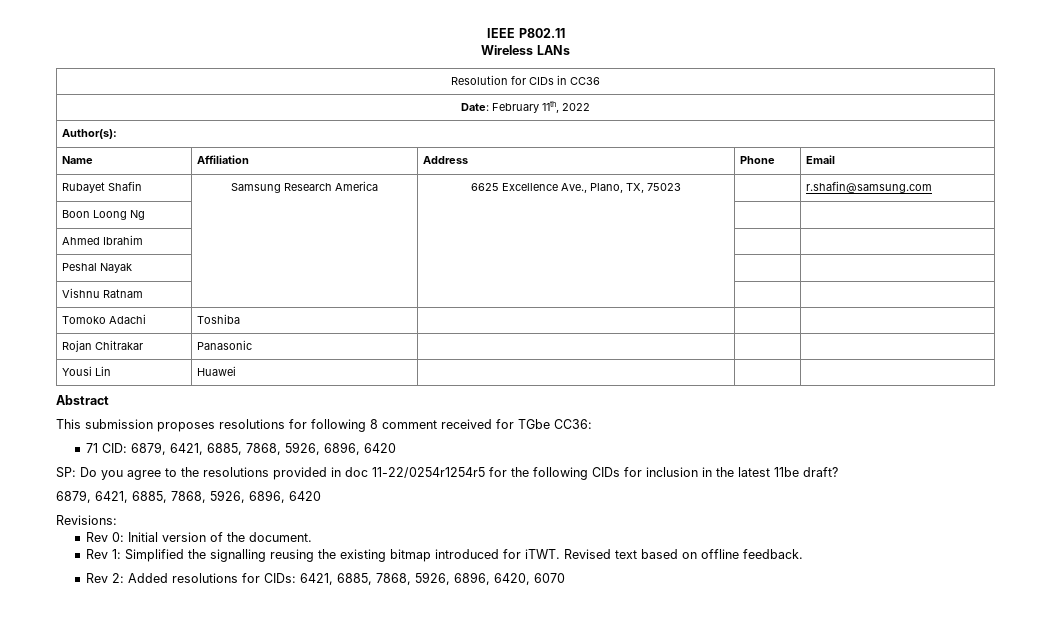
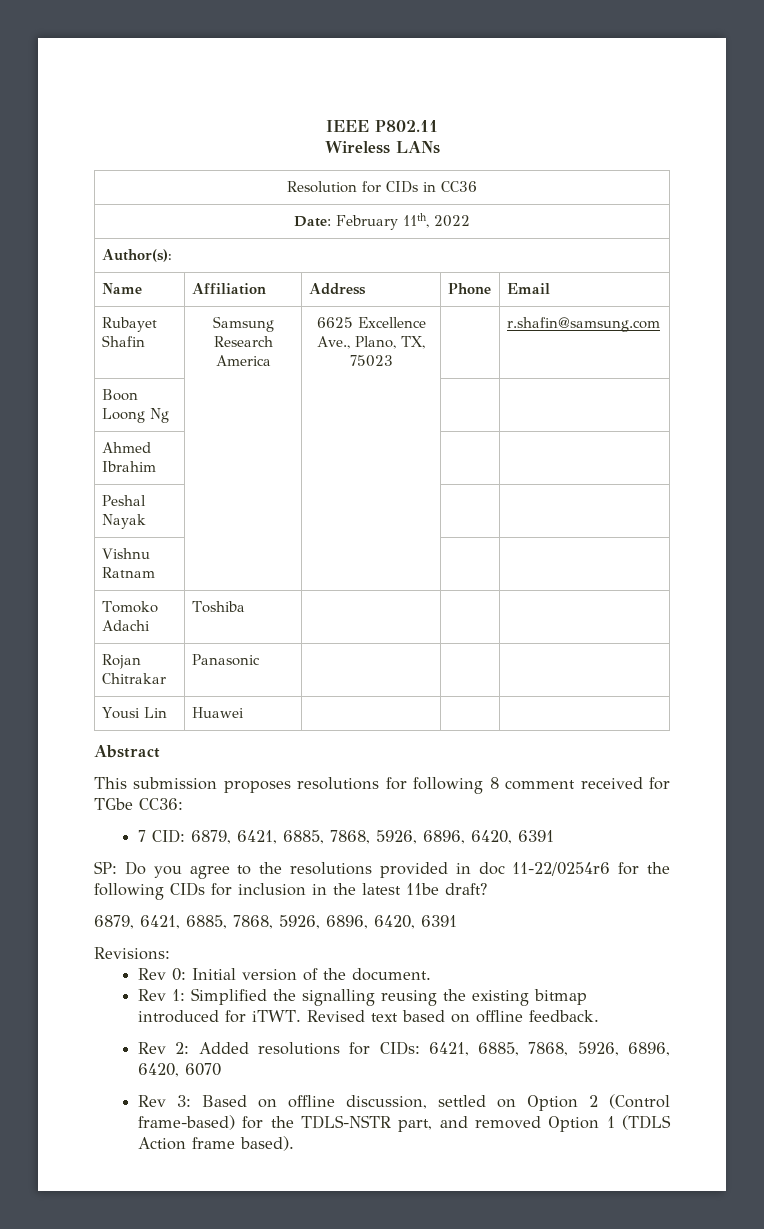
- 71 CID: 6879, 6421, 6885, 7868, 5926, 6896, 6420
+ 7 CID: 6879, 6421, 6885, 7868, 5926, 6896, 6420, 6391
- SP: Do you agree to the resolutions provided in doc 11-22/0254r1254r5 for the following CIDs for inclusion in the latest 11be draft?
- 6879, 6421, 6885, 7868, 5926, 6896, 6420
+ SP: Do you agree to the resolutions provided in doc 11-22/0254r6 for the following CIDs for inclusion in the latest 11be draft?
+ 6879, 6421, 6885, 7868, 5926, 6896, 6420, 6391
+ Rev 3: Based on offline discussion, settled on Option 2 (Control frame-based) for the TDLS-NSTR part, and removed Option 1 (TDLS Action frame based).

